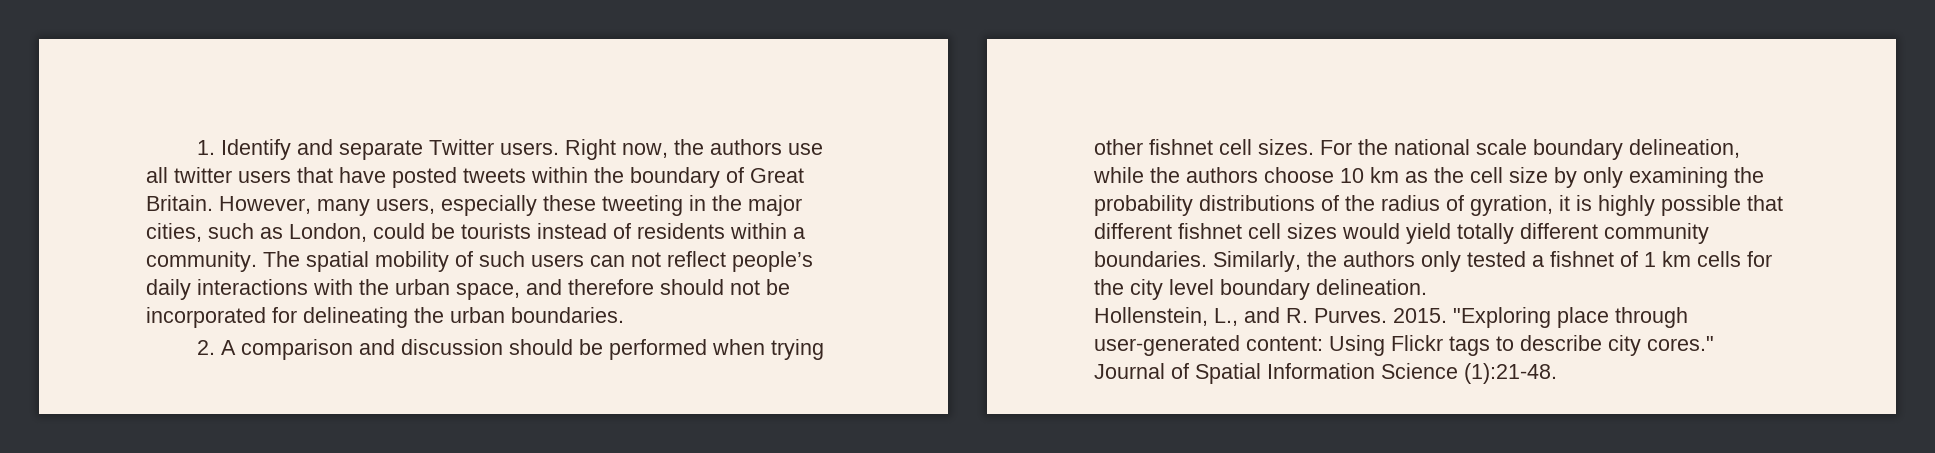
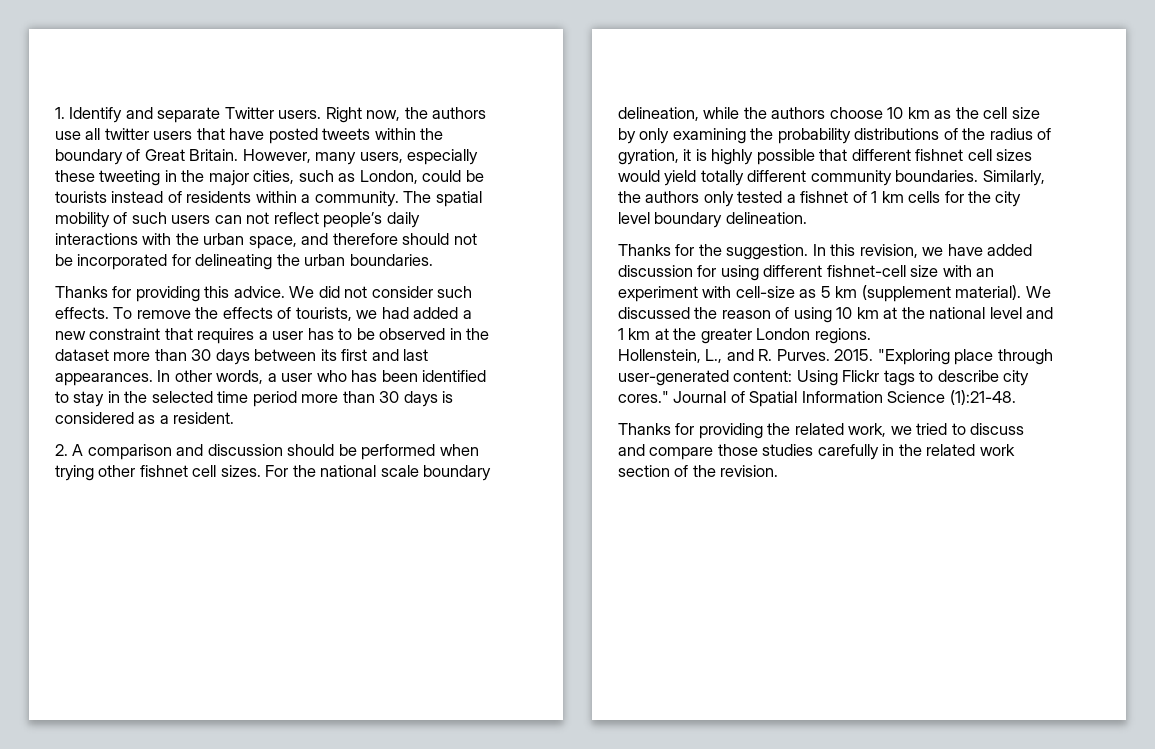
+ Thanks for providing this advice. We did not consider such effects. To remove the effects of tourists, we had added a new constraint that requires a user has to be observed in the dataset more than 30 days between its first and last appearances. In other words, a user who has been identified to stay in the selected time period more than 30 days is considered as a resident.
+ Thanks for the suggestion. In this revision, we have added discussion for using different fishnet-cell size with an experiment with cell-size as 5 km (supplement material). We discussed the reason of using 10 km at the national level and 1 km at the greater London regions.
+ Thanks for providing the related work, we tried to discuss and compare those studies carefully in the related work section of the revision.

